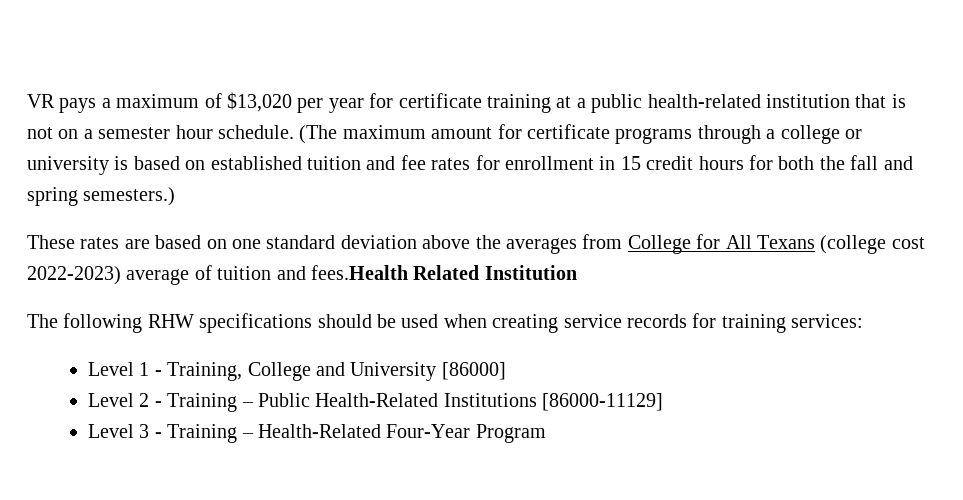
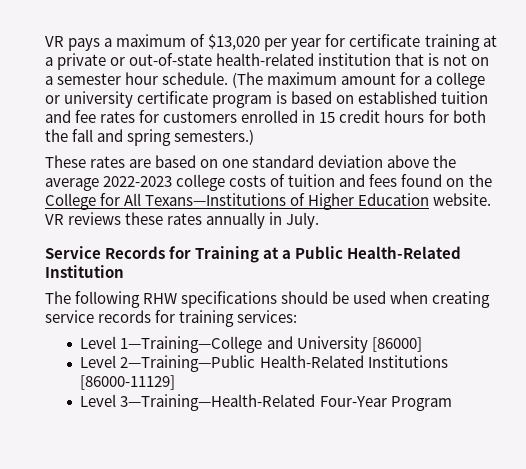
- VR pays a maximum of $13,020 per year for certificate training at a public health-related institution that is not on a semester hour schedule.
+ VR pays a maximum of $13,020 per year for certificate training at a private or out-of-state health-related institution that is not on a semester hour schedule.
- (The maximum amount for certificate programs through a college or university is based on established tuition and fee rates for enrollment in 15 credit hours for both the fall and spring semesters.)
+ (The maximum amount for a college or university certificate program is based on established tuition and fee rates for customers enrolled in 15 credit hours for both the fall and spring semesters.)
- These rates are based on one standard deviation above the averages from College for All Texans (college cost 2022-2023) average of tuition and fees.Health Related Institution
+ These rates are based on one standard deviation above the average 2022-2023 college costs of tuition and fees found on the College for All Texans—Institutions of Higher Education website. VR reviews these rates annually in July.
+ Service Records for Training at a Public Health-Related Institution
- Level 1 - Training, College and University [86000]
+ Level 1—Training—College and University [86000]
- Level 2 - Training – Public Health-Related Institutions [86000-11129]
+ Level 2—Training—Public Health-Related Institutions [86000-11129]
- Level 3 - Training – Health-Related Four-Year Program
+ Level 3—Training—Health-Related Four-Year Program

